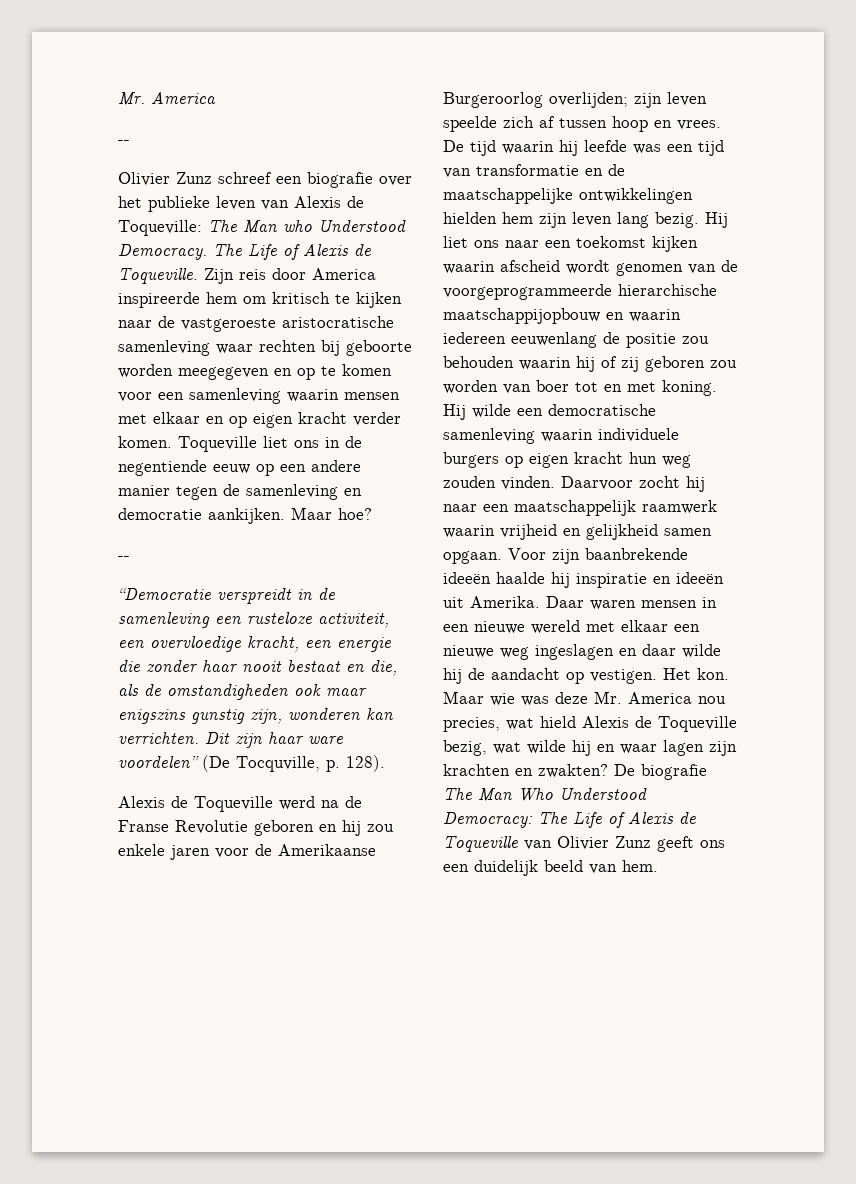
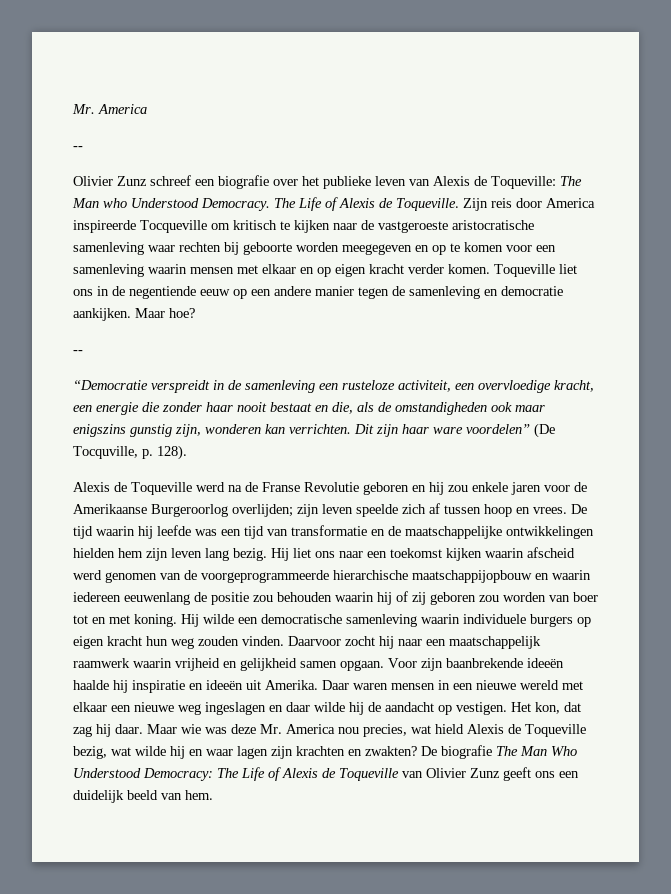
- Zijn reis door America inspireerde hem om kritisch te kijken naar de vastgeroeste aristocratische samenleving waar rechten bij geboorte worden meegegeven en op te komen voor een samenleving waarin mensen met elkaar en op eigen kracht verder komen.
+ Zijn reis door America inspireerde Tocqueville om kritisch te kijken naar de vastgeroeste aristocratische samenleving waar rechten bij geboorte worden meegegeven en op te komen voor een samenleving waarin mensen met elkaar en op eigen kracht verder komen.
- Hij liet ons naar een toekomst kijken waarin afscheid wordt genomen van de voorgeprogrammeerde hierarchische maatschappijopbouw en waarin iedereen eeuwenlang de positie zou behouden waarin hij of zij geboren zou worden van boer tot en met koning.
+ Hij liet ons naar een toekomst kijken waarin afscheid werd genomen van de voorgeprogrammeerde hierarchische maatschappijopbouw en waarin iedereen eeuwenlang de positie zou behouden waarin hij of zij geboren zou worden van boer tot en met koning.
- Het kon.
+ Het kon, dat zag hij daar.

